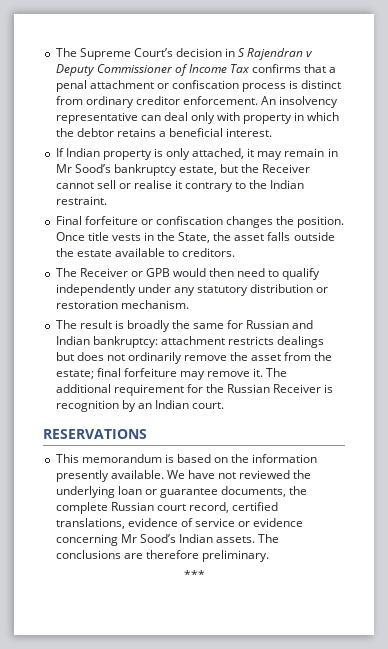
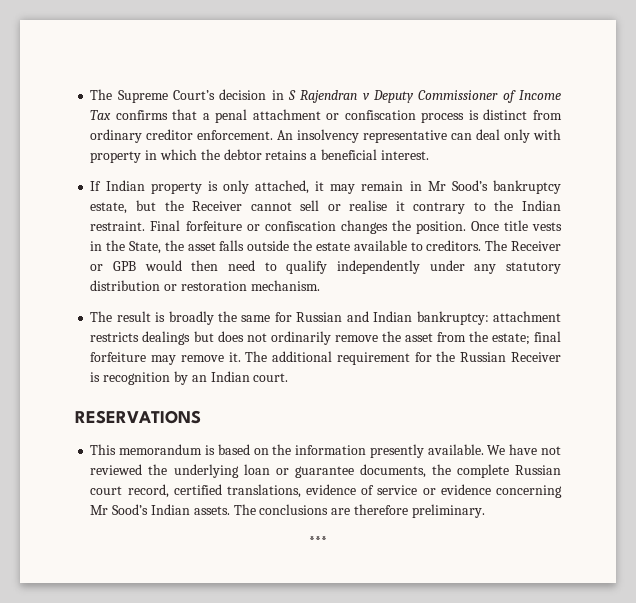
- If Indian property is only attached, it may remain in Mr Sood’s bankruptcy estate, but the Receiver cannot sell or realise it contrary to the Indian restraint.
- Final forfeiture or confiscation changes the position.
+ If Indian property is only attached, it may remain in Mr Sood’s bankruptcy estate, but the Receiver cannot sell or realise it contrary to the Indian restraint. Final forfeiture or confiscation changes the position.
- Once title vests in the State, the asset falls outside the estate available to creditors.
- The Receiver or GPB would then need to qualify independently under any statutory distribution or restoration mechanism.
+ Once title vests in the State, the asset falls outside the estate available to creditors. The Receiver or GPB would then need to qualify independently under any statutory distribution or restoration mechanism.

